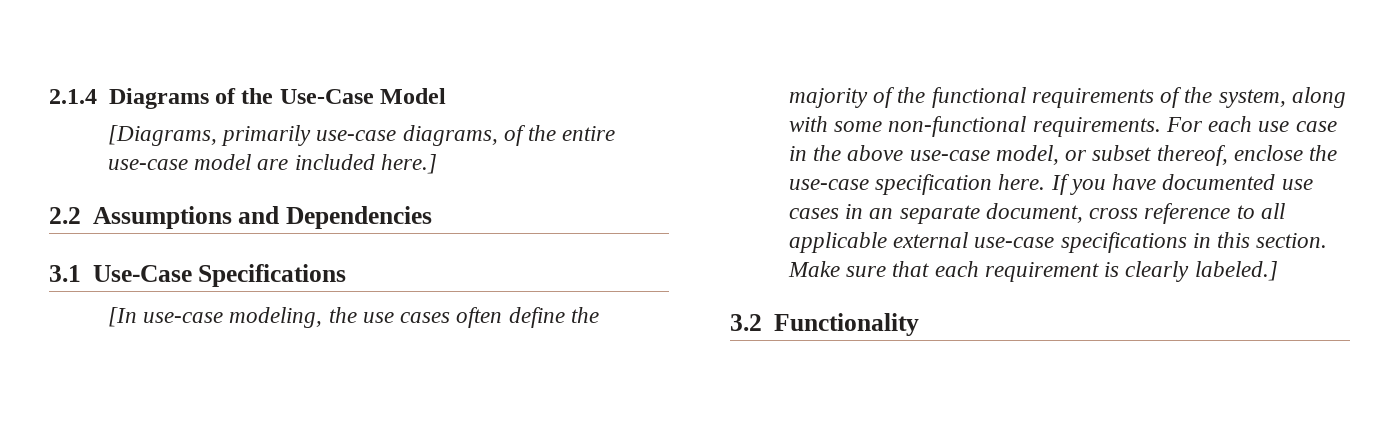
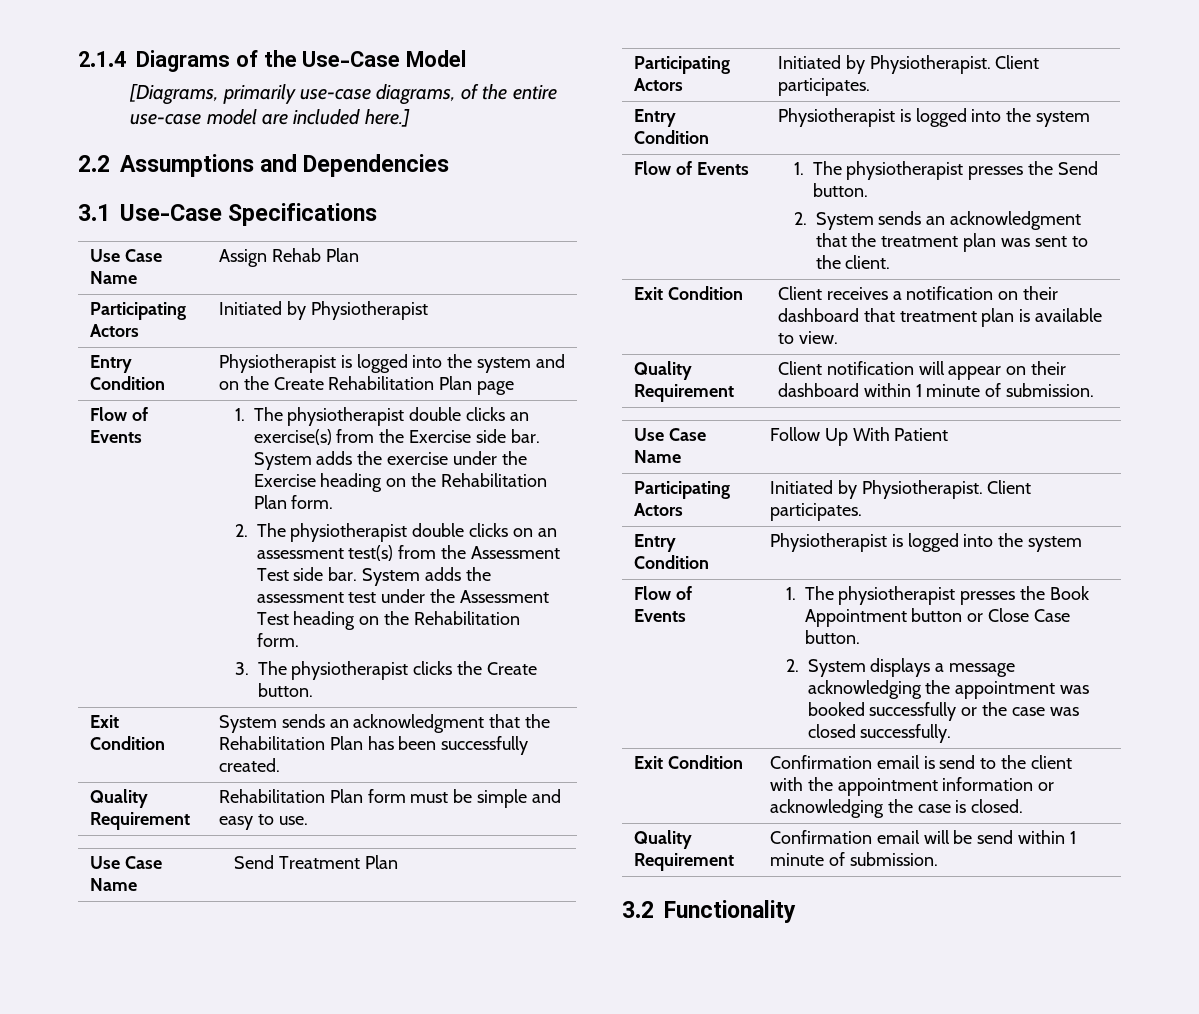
- [In use-case modeling, the use cases often define the majority of the functional requirements of the system, along with some non-functional requirements. For each use case in the above use-case model, or subset thereof, enclose the use-case specification here. If you have documented use cases in an separate document, cross reference to all applicable external use-case specifications in this section. Make sure that each requirement is clearly labeled.]
+ Use Case Name | Assign Rehab Plan
+ Participating Actors | Initiated by Physiotherapist
+ Entry Condition | Physiotherapist is logged into the system and on the Create Rehabilitation Plan page
+ Flow of Events | 1. The physiotherapist double clicks an exercise(s) from the Exercise side bar. System adds the exercise under the Exercise heading on the Rehabilitation Plan form.
+ 2. The physiotherapist double clicks on an assessment test(s) from the Assessment Test side bar. System adds the assessment test under the Assessment Test heading on the Rehabilitation form.
+ 3. The physiotherapist clicks the Create button.
+ Exit Condition | System sends an acknowledgment that the Rehabilitation Plan has been successfully created.
+ Quality Requirement | Rehabilitation Plan form must be simple and easy to use.
+ Use Case Name | Send Treatment Plan
+ Participating Actors | Initiated by Physiotherapist. Client participates.
+ Entry Condition | Physiotherapist is logged into the system
+ Flow of Events | 1. The physiotherapist presses the Send button.
+ 2. System sends an acknowledgment that the treatment plan was sent to the client.
+ Exit Condition | Client receives a notification on their dashboard that treatment plan is available to view.
+ Quality Requirement | Client notification will appear on their dashboard within 1 minute of submission.
+ Use Case Name | Follow Up With Patient
+ Participating Actors | Initiated by Physiotherapist. Client participates.
+ Entry Condition | Physiotherapist is logged into the system
+ Flow of Events | 1. The physiotherapist presses the Book Appointment button or Close Case button.
+ 2. System displays a message acknowledging the appointment was booked successfully or the case was closed successfully.
+ Exit Condition | Confirmation email is send to the client with the appointment information or acknowledging the case is closed.
+ Quality Requirement | Confirmation email will be send within 1 minute of submission.

